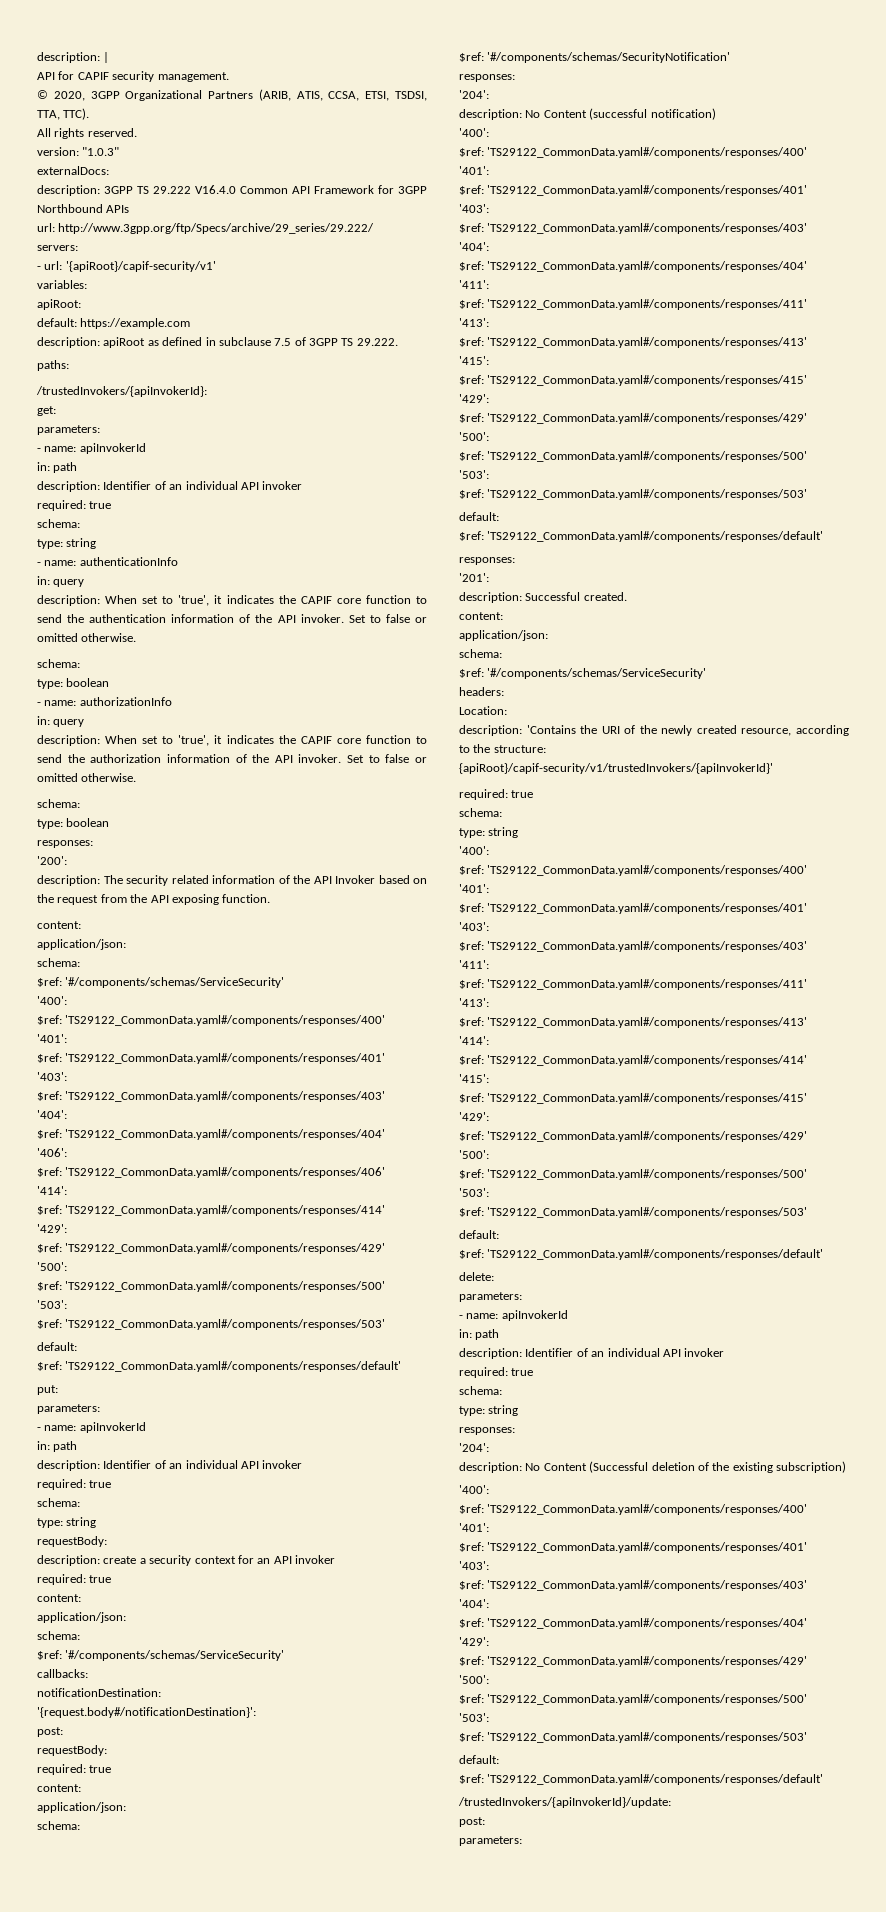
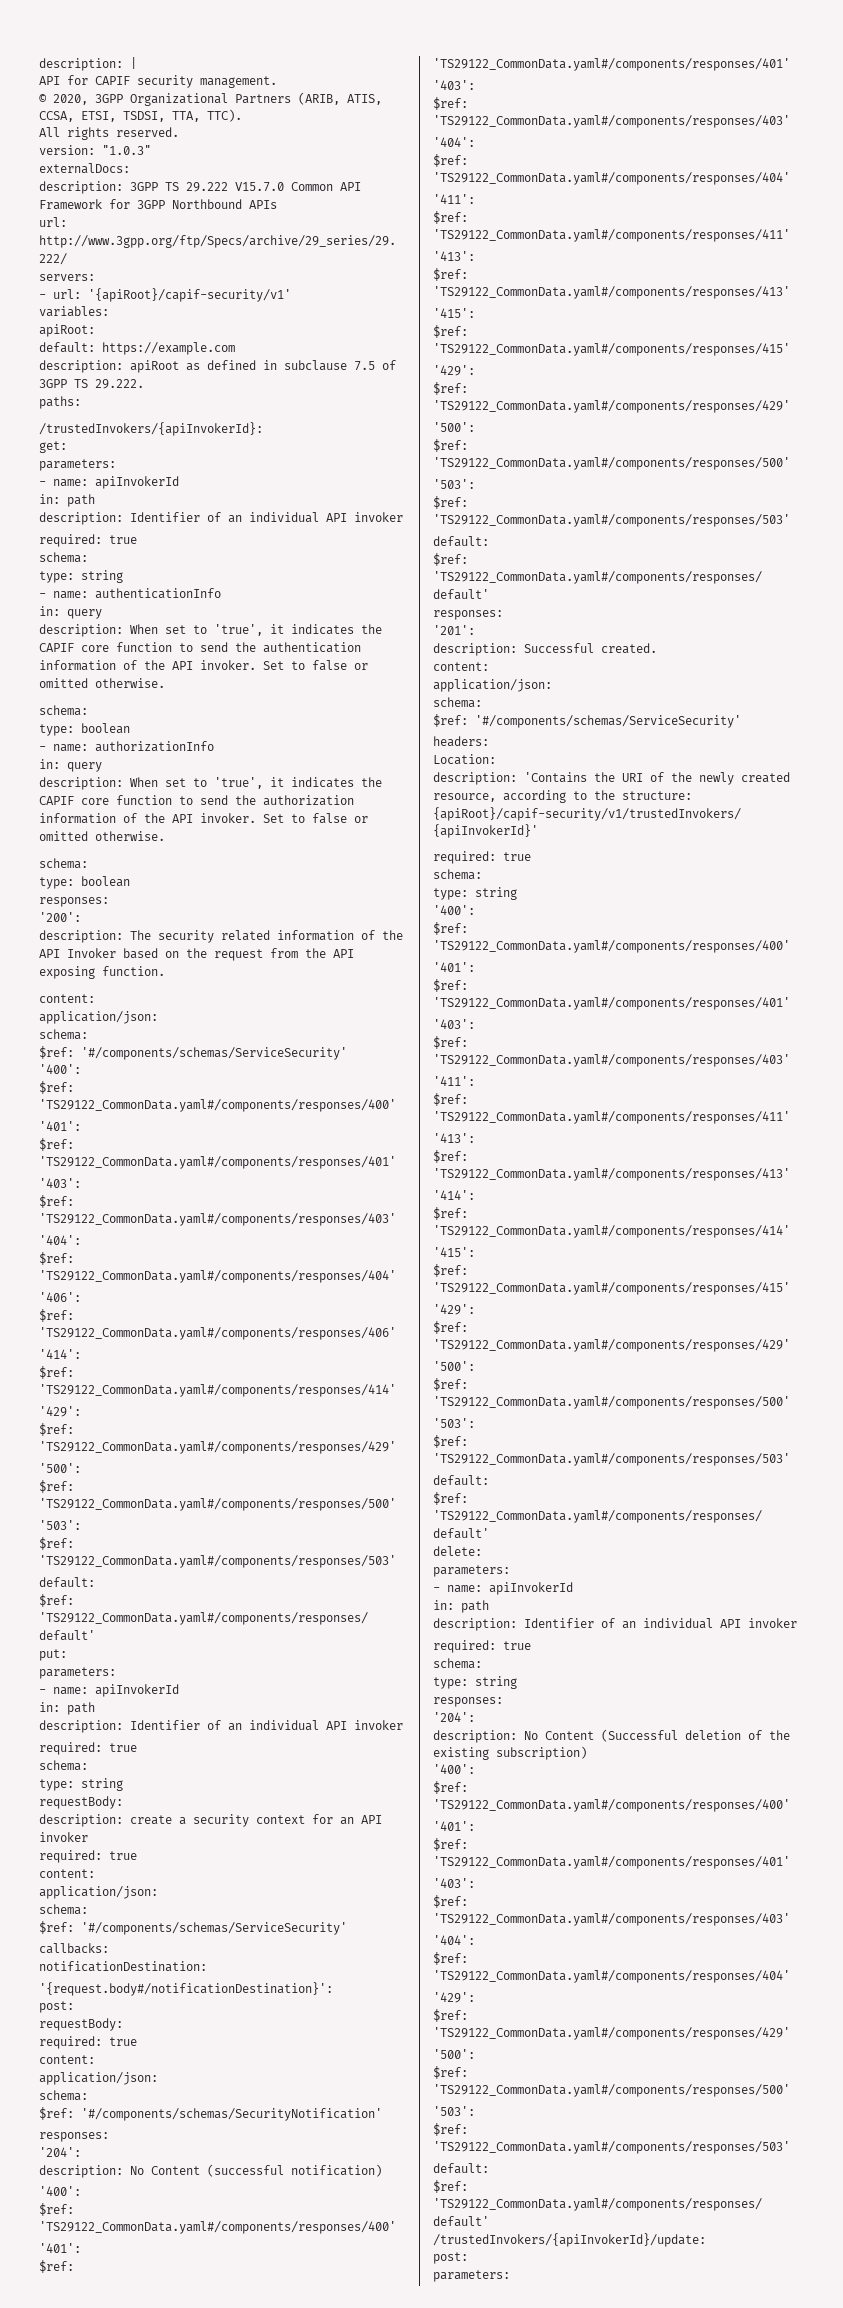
- description: 3GPP TS 29.222 V16.4.0 Common API Framework for 3GPP Northbound APIs
+ description: 3GPP TS 29.222 V15.7.0 Common API Framework for 3GPP Northbound APIs

